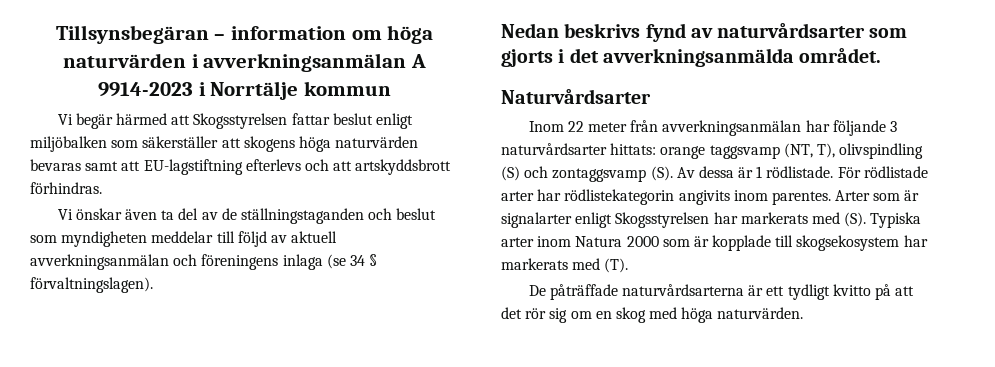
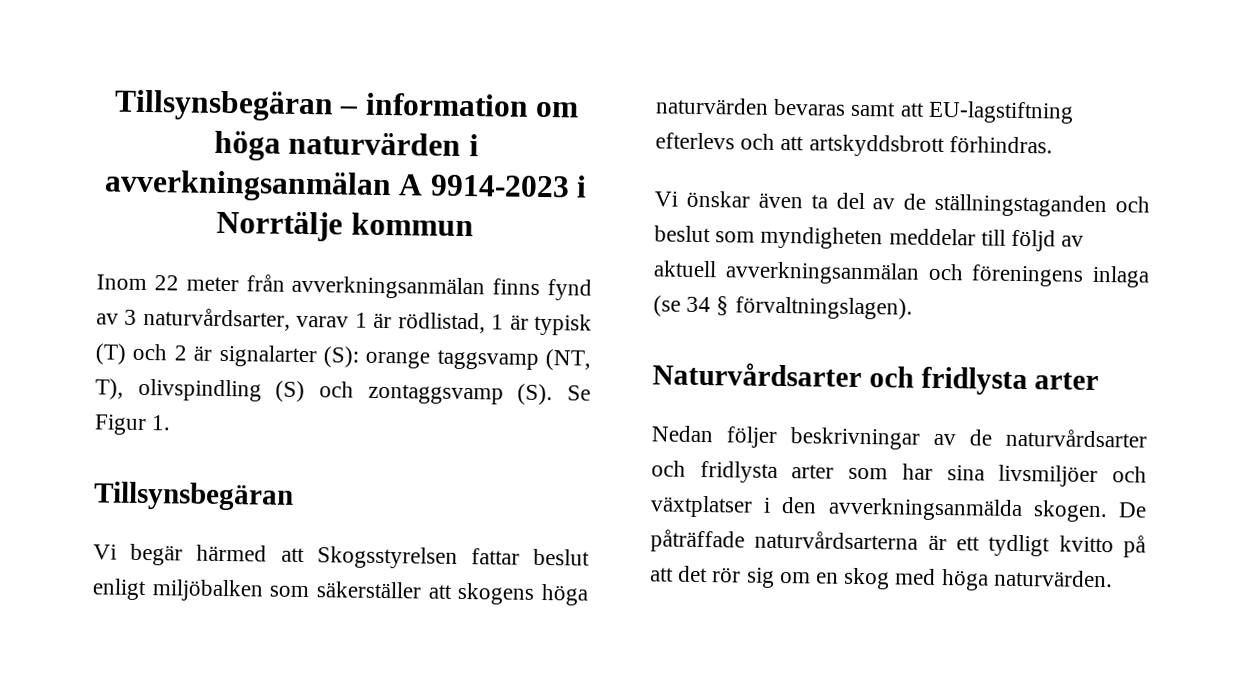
+ Inom 22 meter från avverkningsanmälan finns fynd av 3 naturvårdsarter, varav 1 är rödlistad, 1 är typisk (T) och 2 är signalarter (S): orange taggsvamp (NT, T), olivspindling (S) och zontaggsvamp (S). Se Figur 1.
+ Tillsynsbegäran
- Nedan beskrivs fynd av naturvårdsarter som gjorts i det avverkningsanmälda området.
- Naturvårdsarter
- Inom 22 meter från avverkningsanmälan har följande 3 naturvårdsarter hittats: orange taggsvamp (NT, T), olivspindling (S) och zontaggsvamp (S). Av dessa är 1 rödlistade. För rödlistade arter har rödlistekategorin angivits inom parentes. Arter som är signalarter enligt Skogsstyrelsen har markerats med (S). Typiska arter inom Natura 2000 som är kopplade till skogsekosystem har markerats med (T).
- De påträffade naturvårdsarterna är ett tydligt kvitto på att det rör sig om en skog med höga naturvärden.
+ Naturvårdsarter och fridlysta arter
+ Nedan följer beskrivningar av de naturvårdsarter och fridlysta arter som har sina livsmiljöer och växtplatser i den avverkningsanmälda skogen. De påträffade naturvårdsarterna är ett tydligt kvitto på att det rör sig om en skog med höga naturvärden.

